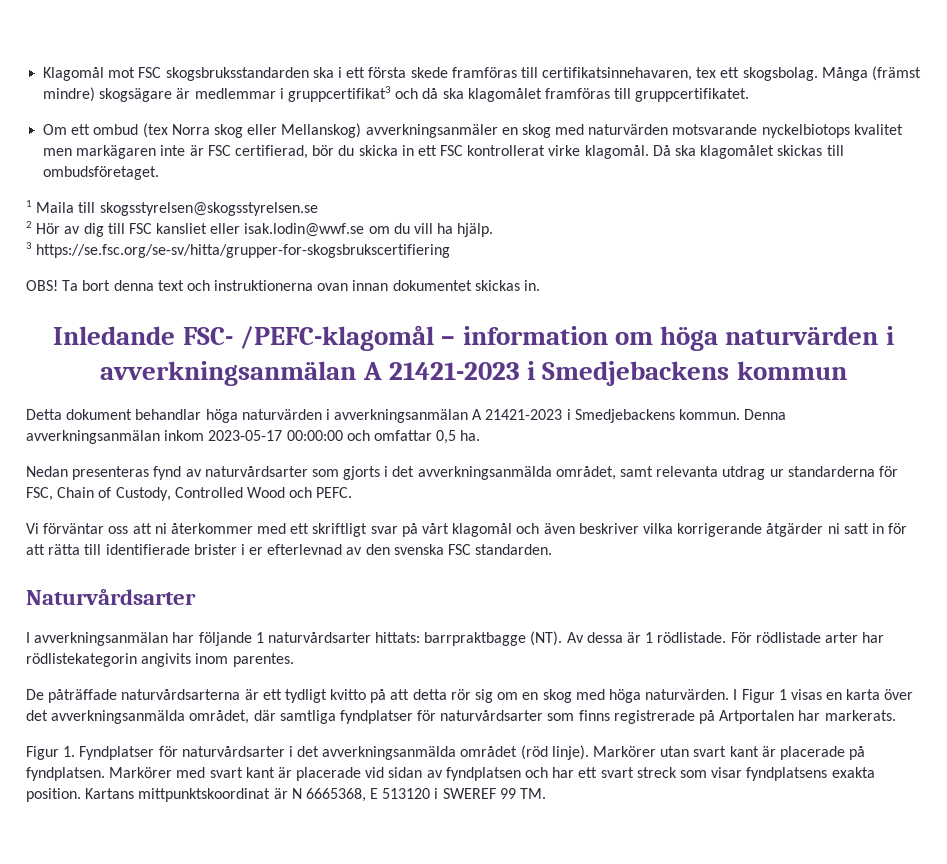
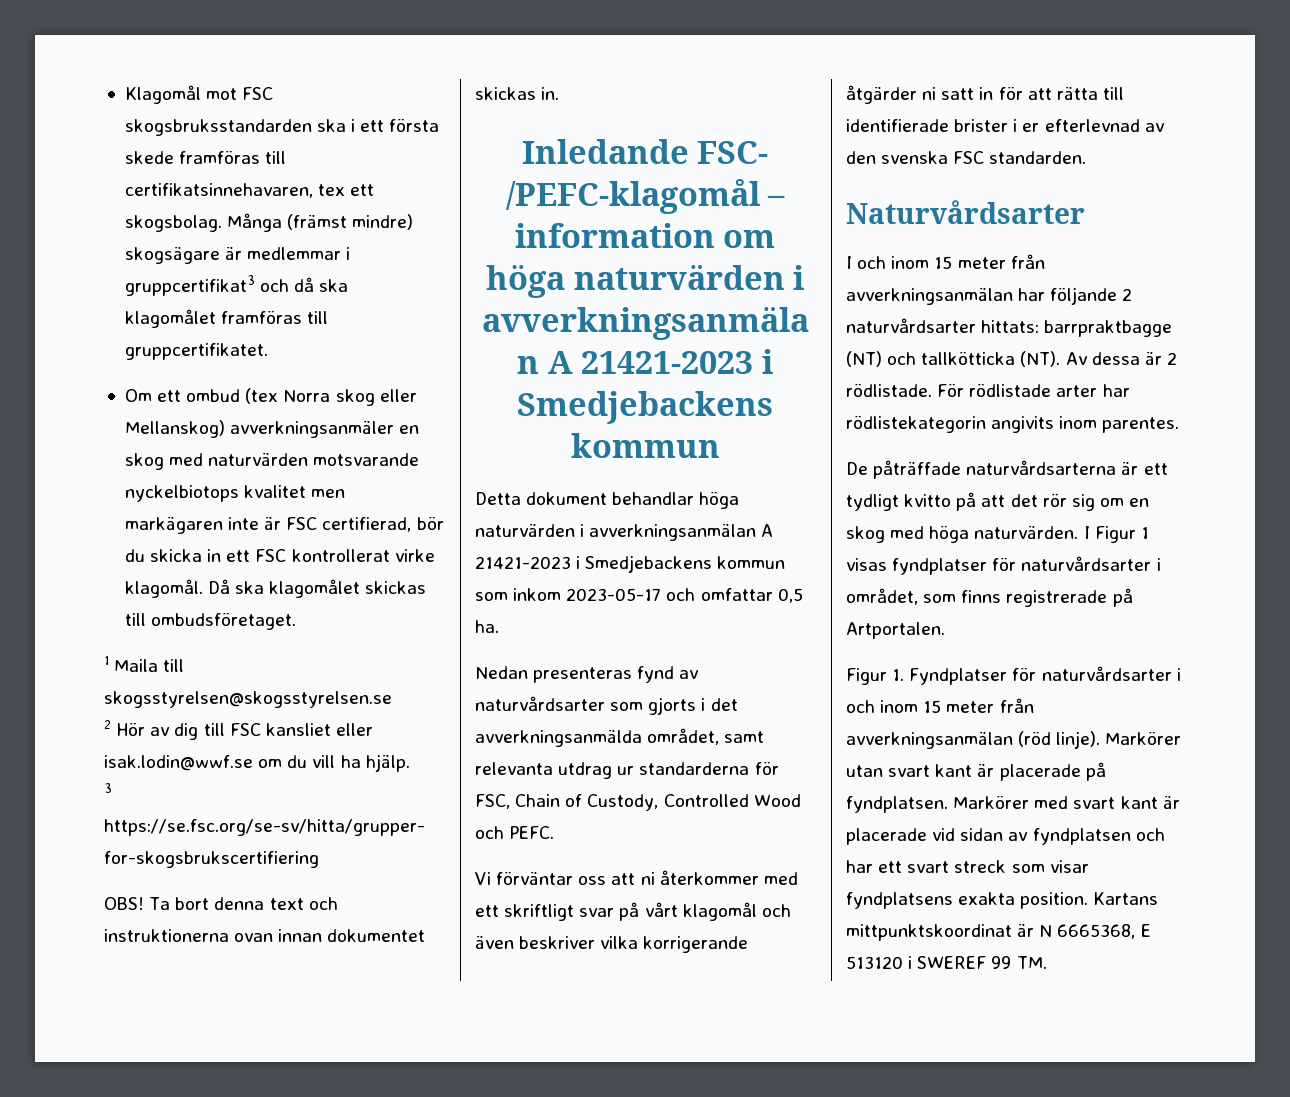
- Detta dokument behandlar höga naturvärden i avverkningsanmälan A 21421-2023 i Smedjebackens kommun. Denna avverkningsanmälan inkom 2023-05-17 00:00:00 och omfattar 0,5 ha.
+ Detta dokument behandlar höga naturvärden i avverkningsanmälan A 21421-2023 i Smedjebackens kommun som inkom 2023-05-17 och omfattar 0,5 ha.
- I avverkningsanmälan har följande 1 naturvårdsarter hittats: barrpraktbagge (NT). Av dessa är 1 rödlistade.
+ I och inom 15 meter från avverkningsanmälan har följande 2 naturvårdsarter hittats: barrpraktbagge (NT) och tallkötticka (NT). Av dessa är 2 rödlistade.
- De påträffade naturvårdsarterna är ett tydligt kvitto på att detta rör sig om en skog med höga naturvärden.
+ De påträffade naturvårdsarterna är ett tydligt kvitto på att det rör sig om en skog med höga naturvärden.
- I Figur 1 visas en karta över det avverkningsanmälda området, där samtliga fyndplatser för naturvårdsarter som finns registrerade på Artportalen har markerats.
+ I Figur 1 visas fyndplatser för naturvårdsarter i området, som finns registrerade på Artportalen.
- Figur 1. Fyndplatser för naturvårdsarter i det avverkningsanmälda området (röd linje).
+ Figur 1. Fyndplatser för naturvårdsarter i och inom 15 meter från avverkningsanmälan (röd linje).

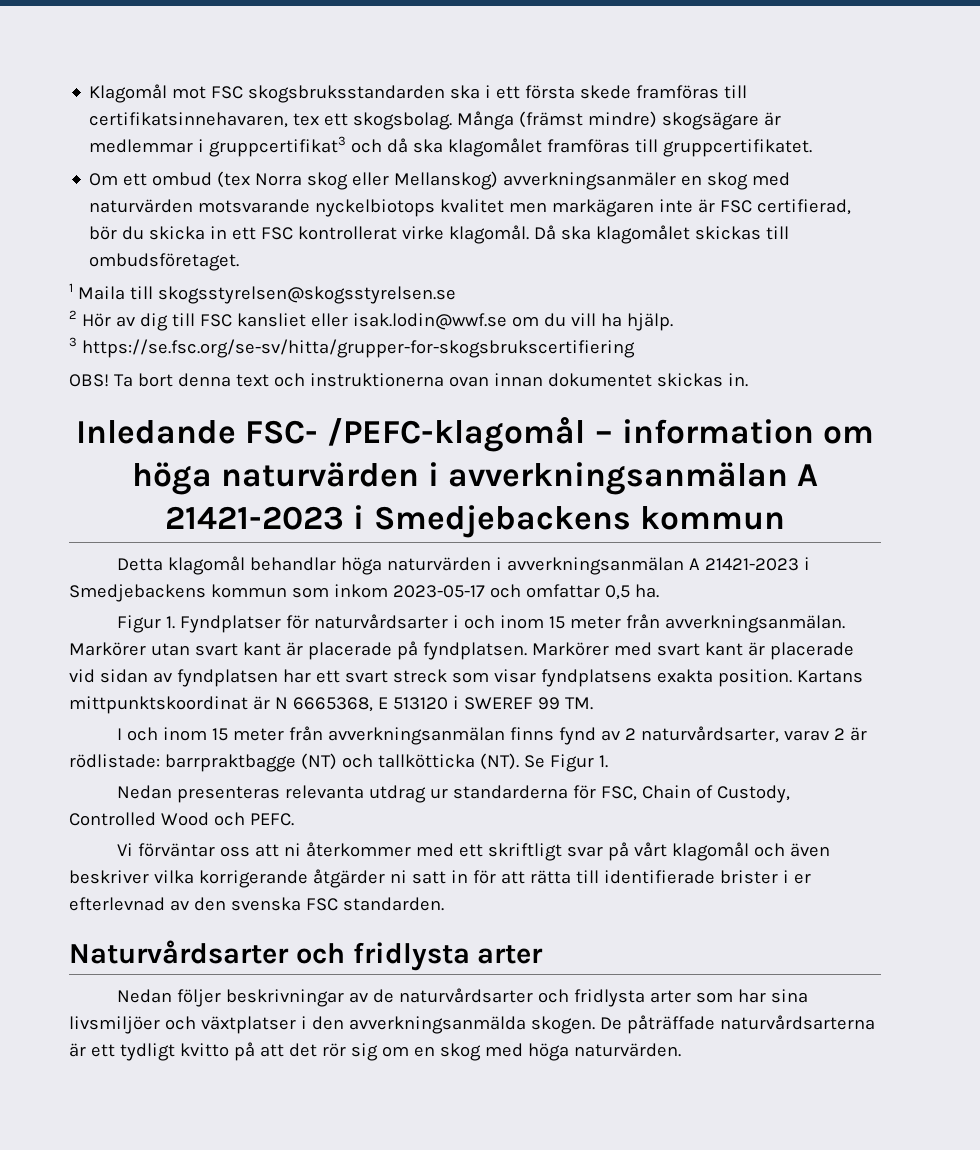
- Detta dokument behandlar höga naturvärden i avverkningsanmälan A 21421-2023 i Smedjebackens kommun som inkom 2023-05-17 och omfattar 0,5 ha.
+ Detta klagomål behandlar höga naturvärden i avverkningsanmälan A 21421-2023 i Smedjebackens kommun som inkom 2023-05-17 och omfattar 0,5 ha.
- Nedan presenteras fynd av naturvårdsarter som gjorts i det avverkningsanmälda området, samt relevanta utdrag ur standarderna för FSC, Chain of Custody, Controlled Wood och PEFC.
+ Figur 1. Fyndplatser för naturvårdsarter i och inom 15 meter från avverkningsanmälan. Markörer utan svart kant är placerade på fyndplatsen. Markörer med svart kant är placerade vid sidan av fyndplatsen har ett svart streck som visar fyndplatsens exakta position. Kartans mittpunktskoordinat är N 6665368, E 513120 i SWEREF 99 TM.
+ I och inom 15 meter från avverkningsanmälan finns fynd av 2 naturvårdsarter, varav 2 är rödlistade: barrpraktbagge (NT) och tallkötticka (NT). Se Figur 1.
+ Nedan presenteras relevanta utdrag ur standarderna för FSC, Chain of Custody, Controlled Wood och PEFC.
- Naturvårdsarter
- I och inom 15 meter från avverkningsanmälan har följande 2 naturvårdsarter hittats: barrpraktbagge (NT) och tallkötticka (NT). Av dessa är 2 rödlistade. För rödlistade arter har rödlistekategorin angivits inom parentes.
- De påträffade naturvårdsarterna är ett tydligt kvitto på att det rör sig om en skog med höga naturvärden. I Figur 1 visas fyndplatser för naturvårdsarter i området, som finns registrerade på Artportalen.
- Figur 1. Fyndplatser för naturvårdsarter i och inom 15 meter från avverkningsanmälan (röd linje). Markörer utan svart kant är placerade på fyndplatsen. Markörer med svart kant är placerade vid sidan av fyndplatsen och har ett svart streck som visar fyndplatsens exakta position. Kartans mittpunktskoordinat är N 6665368, E 513120 i SWEREF 99 TM.
+ Naturvårdsarter och fridlysta arter
+ Nedan följer beskrivningar av de naturvårdsarter och fridlysta arter som har sina livsmiljöer och växtplatser i den avverkningsanmälda skogen. De påträffade naturvårdsarterna är ett tydligt kvitto på att det rör sig om en skog med höga naturvärden.

